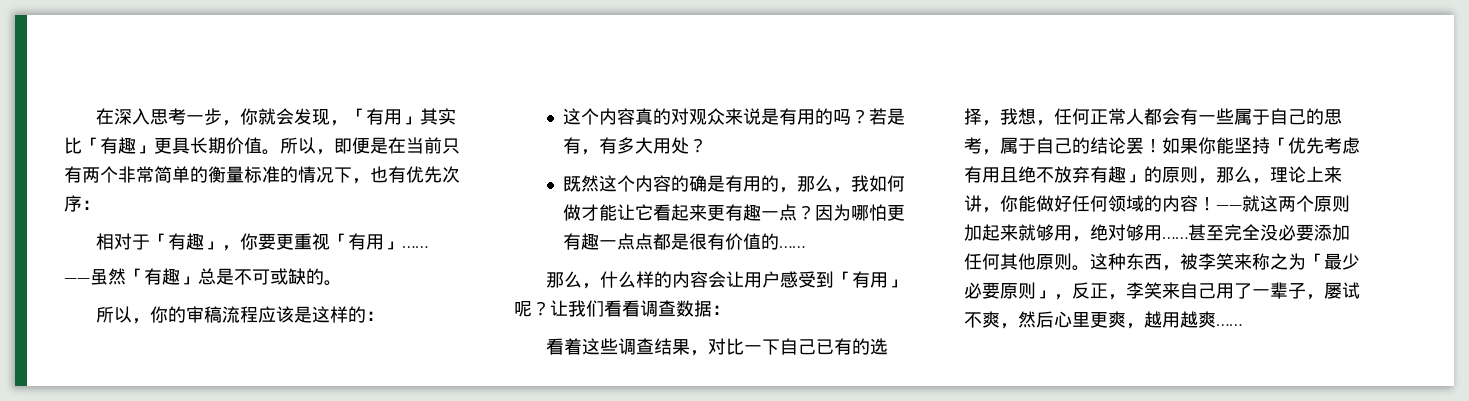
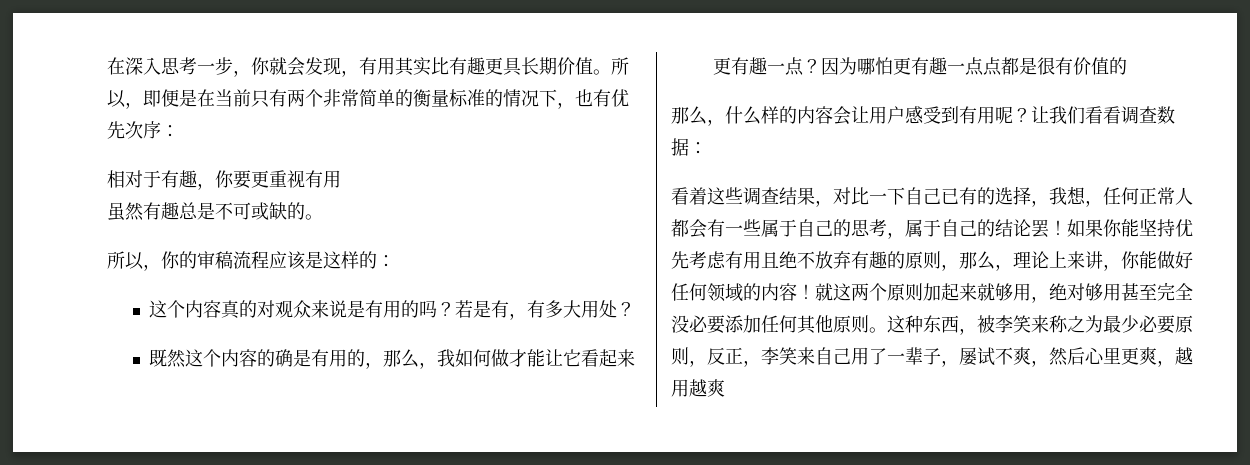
- 在深入思考一步，你就会发现，「有用」其实比「有趣」更具长期价值。
+ 在深入思考一步，你就会发现，有用其实比有趣更具长期价值。
- 相对于「有趣」，你要更重视「有用」……
- ——虽然「有趣」总是不可或缺的。
+ 相对于有趣，你要更重视有用
+ 虽然有趣总是不可或缺的。
- 因为哪怕更有趣一点点都是很有价值的……
+ 因为哪怕更有趣一点点都是很有价值的
- 那么，什么样的内容会让用户感受到「有用」呢？
+ 那么，什么样的内容会让用户感受到有用呢？
- 如果你能坚持「优先考虑有用且绝不放弃有趣」的原则，那么，理论上来讲，你能做好任何领域的内容！
+ 如果你能坚持优先考虑有用且绝不放弃有趣的原则，那么，理论上来讲，你能做好任何领域的内容！
- ——就这两个原则加起来就够用，绝对够用……甚至完全没必要添加任何其他原则。
+ 就这两个原则加起来就够用，绝对够用甚至完全没必要添加任何其他原则。
- 这种东西，被李笑来称之为「最少必要原则」，反正，李笑来自己用了一辈子，屡试不爽，然后心里更爽，越用越爽……
+ 这种东西，被李笑来称之为最少必要原则，反正，李笑来自己用了一辈子，屡试不爽，然后心里更爽，越用越爽

